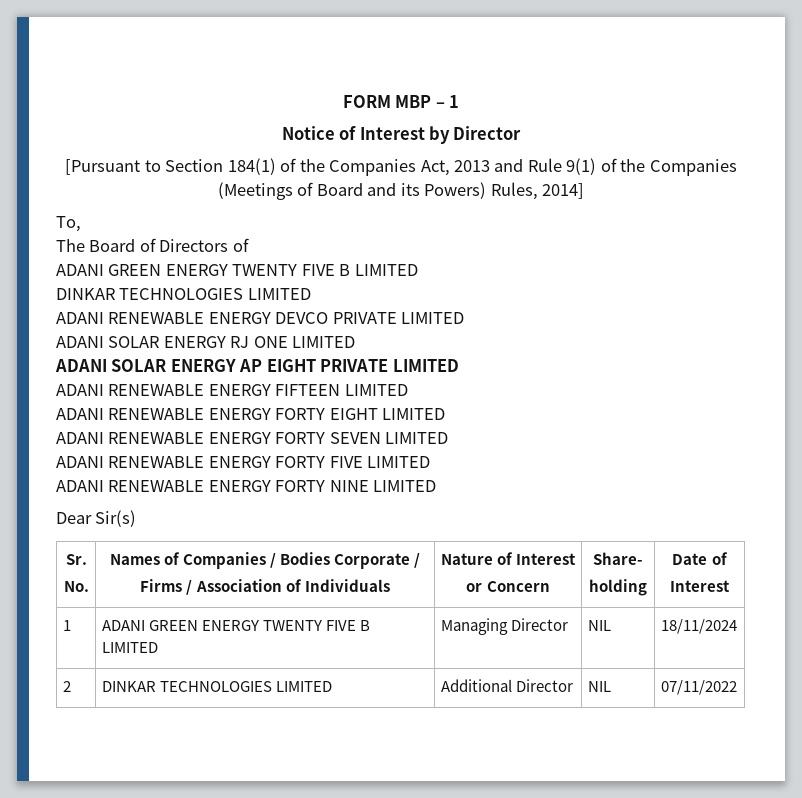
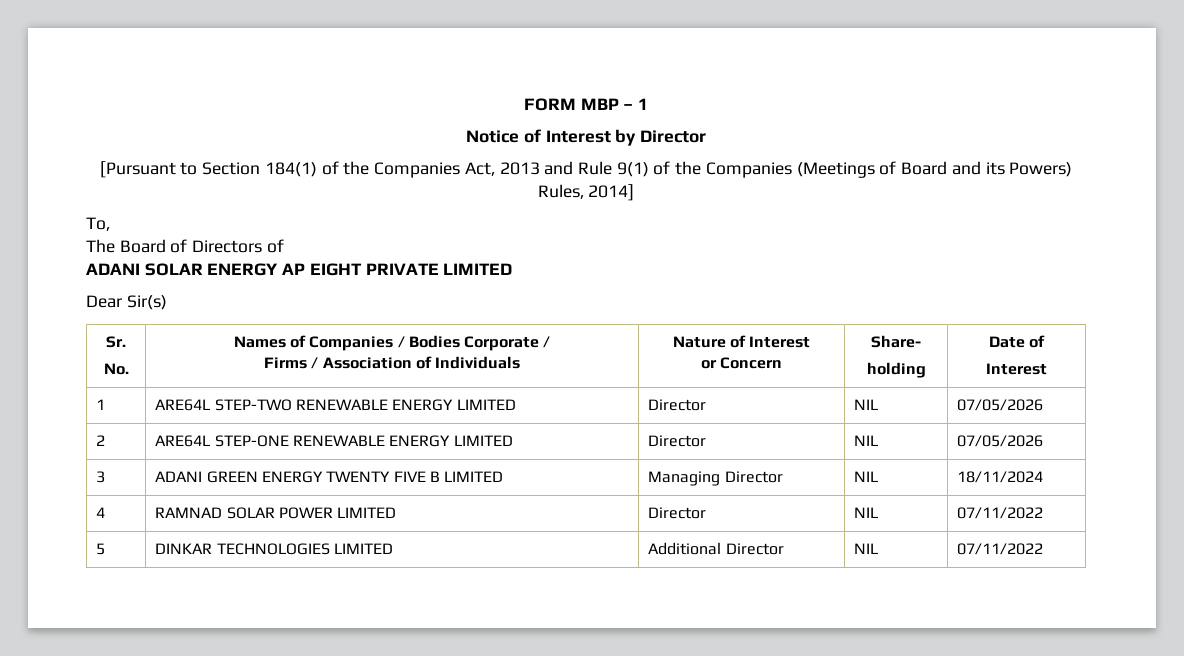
  The Board of Directors of
- ADANI GREEN ENERGY TWENTY FIVE B LIMITED
- DINKAR TECHNOLOGIES LIMITED
- ADANI RENEWABLE ENERGY DEVCO PRIVATE LIMITED
- ADANI SOLAR ENERGY RJ ONE LIMITED
- ADANI RENEWABLE ENERGY FIFTEEN LIMITED
- ADANI RENEWABLE ENERGY FORTY EIGHT LIMITED
- ADANI RENEWABLE ENERGY FORTY SEVEN LIMITED
- ADANI RENEWABLE ENERGY FORTY FIVE LIMITED
- ADANI RENEWABLE ENERGY FORTY NINE LIMITED
- 1 | ADANI GREEN ENERGY TWENTY FIVE B LIMITED | Managing Director | NIL | 18/11/2024
+ 1 | ARE64L STEP-TWO RENEWABLE ENERGY LIMITED | Director | NIL | 07/05/2026
+ 2 | ARE64L STEP-ONE RENEWABLE ENERGY LIMITED | Director | NIL | 07/05/2026
+ 3 | ADANI GREEN ENERGY TWENTY FIVE B LIMITED | Managing Director | NIL | 18/11/2024
- 2 | DINKAR TECHNOLOGIES LIMITED | Additional Director | NIL | 07/11/2022
+ 4 | RAMNAD SOLAR POWER LIMITED | Director | NIL | 07/11/2022
+ 5 | DINKAR TECHNOLOGIES LIMITED | Additional Director | NIL | 07/11/2022

